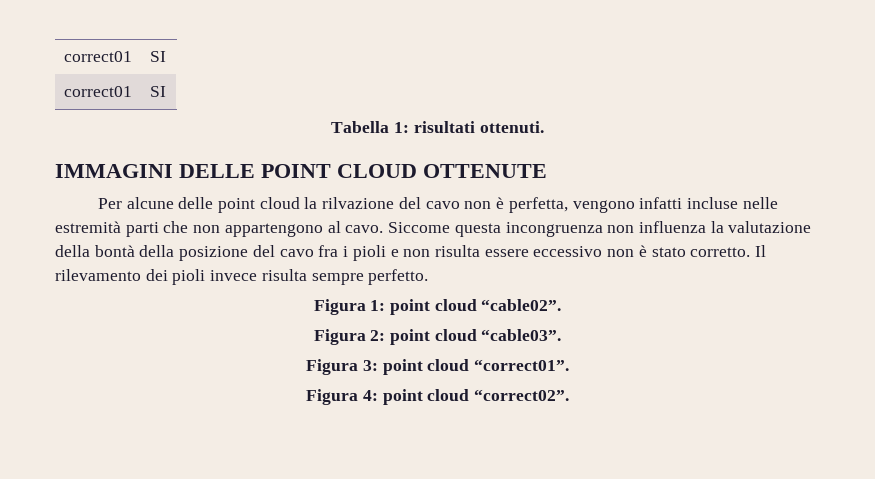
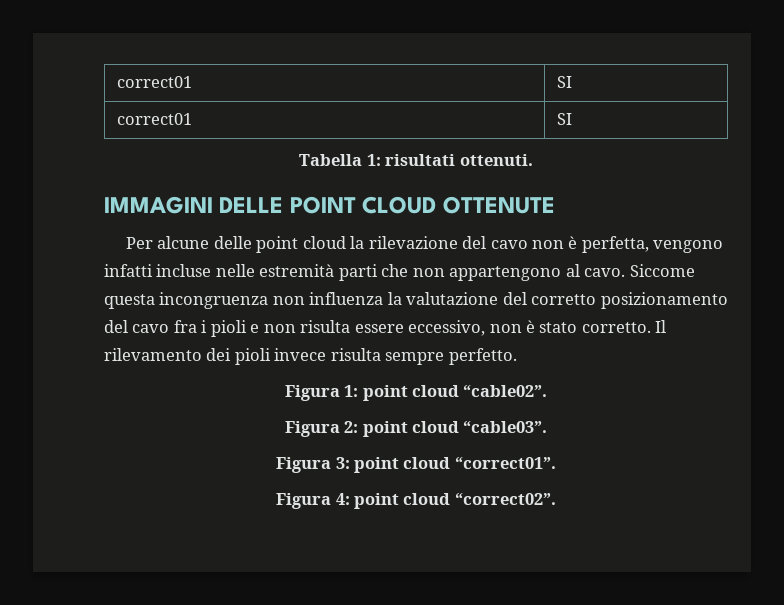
- Per alcune delle point cloud la rilvazione del cavo non è perfetta, vengono infatti incluse nelle estremità parti che non appartengono al cavo.
+ Per alcune delle point cloud la rilevazione del cavo non è perfetta, vengono infatti incluse nelle estremità parti che non appartengono al cavo.
- Siccome questa incongruenza non influenza la valutazione della bontà della posizione del cavo fra i pioli e non risulta essere eccessivo non è stato corretto.
+ Siccome questa incongruenza non influenza la valutazione del corretto posizionamento del cavo fra i pioli e non risulta essere eccessivo, non è stato corretto.

